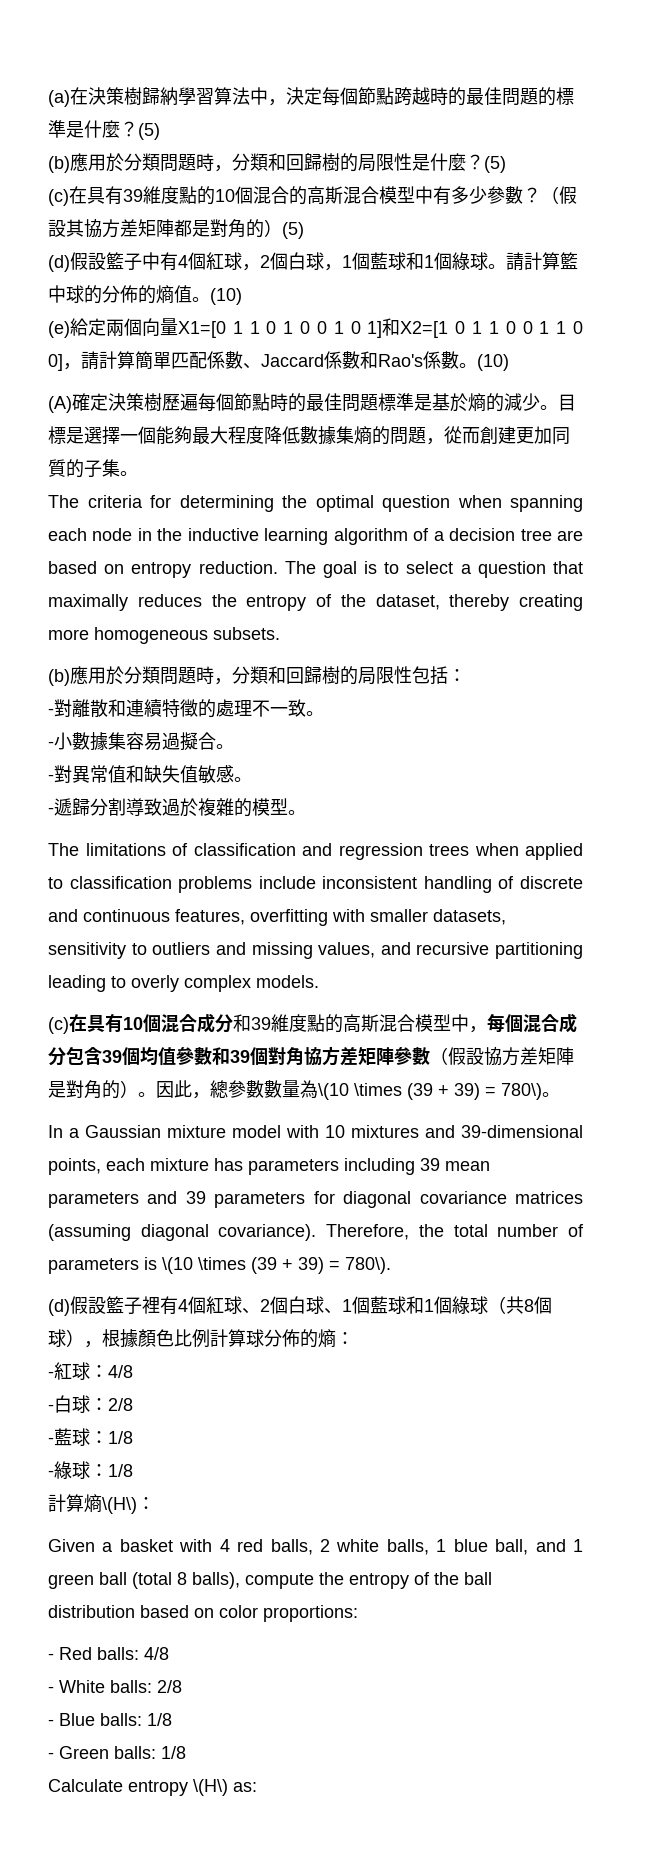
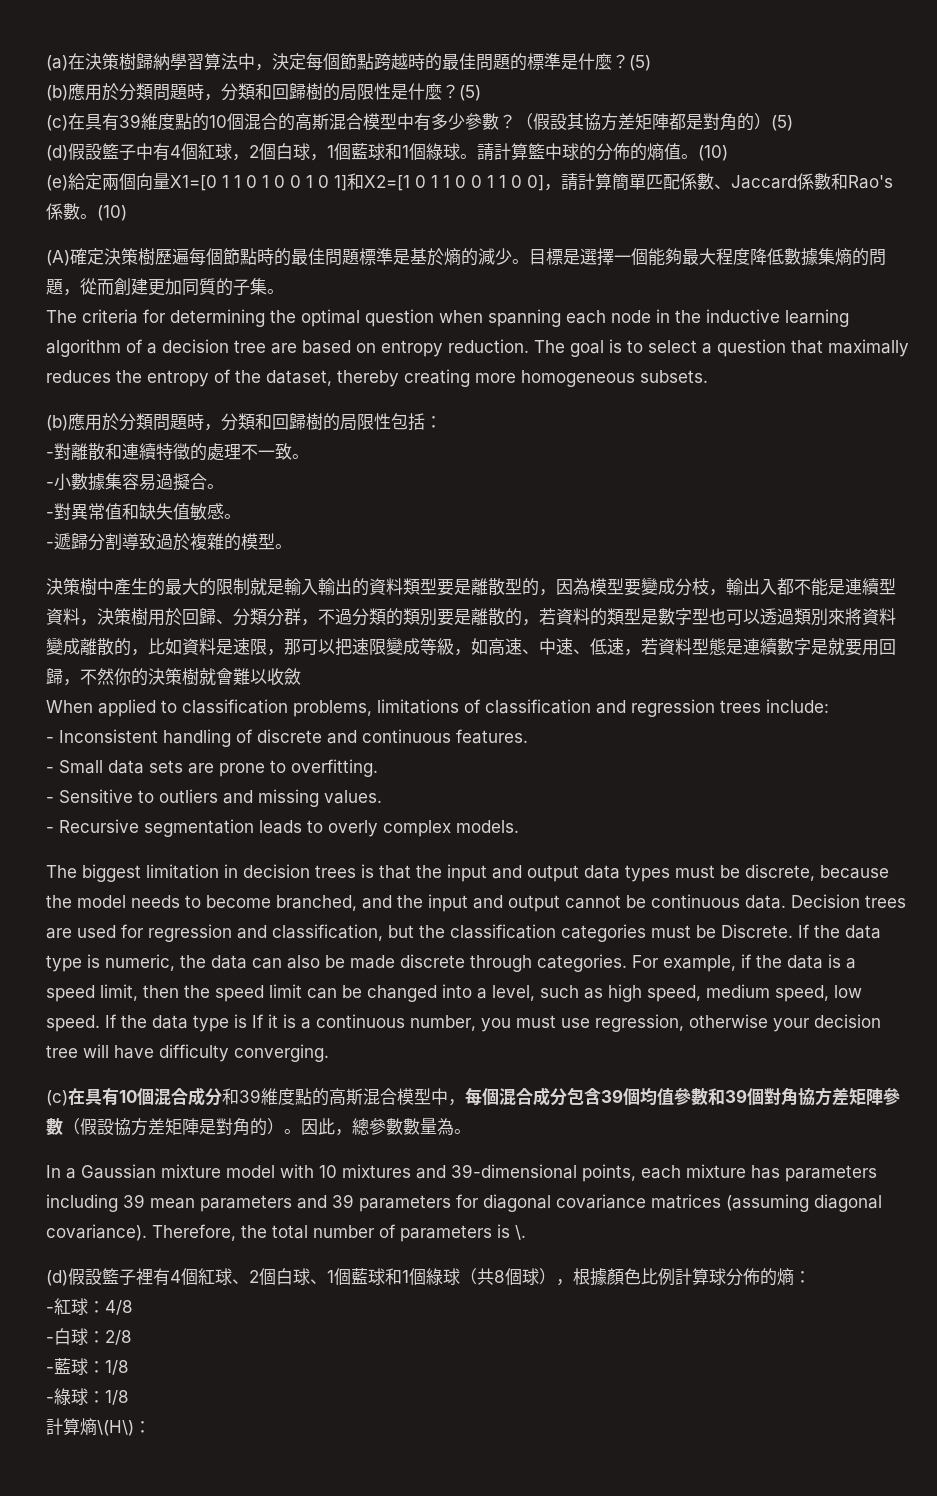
- The limitations of classification and regression trees when applied to classification problems include inconsistent handling of discrete and continuous features, overfitting with smaller datasets, sensitivity to outliers and missing values, and recursive partitioning leading to overly complex models.
+ 決策樹中產生的最大的限制就是輸入輸出的資料類型要是離散型的，因為模型要變成分枝，輸出入都不能是連續型資料，決策樹用於回歸、分類分群，不過分類的類別要是離散的，若資料的類型是數字型也可以透過類別來將資料變成離散的，比如資料是速限，那可以把速限變成等級，如高速、中速、低速，若資料型態是連續數字是就要用回歸，不然你的決策樹就會難以收斂
+ When applied to classification problems, limitations of classification and regression trees include:
+ - Inconsistent handling of discrete and continuous features.
+ - Small data sets are prone to overfitting.
+ - Sensitive to outliers and missing values.
+ - Recursive segmentation leads to overly complex models.
+ The biggest limitation in decision trees is that the input and output data types must be discrete, because the model needs to become branched, and the input and output cannot be continuous data. Decision trees are used for regression and classification, but the classification categories must be Discrete. If the data type is numeric, the data can also be made discrete through categories. For example, if the data is a speed limit, then the speed limit can be changed into a level, such as high speed, medium speed, low speed. If the data type is If it is a continuous number, you must use regression, otherwise your decision tree will have difficulty converging.
- 因此，總參數數量為\(10 \times (39 + 39) = 780\)。
+ 因此，總參數數量為。
- Therefore, the total number of parameters is \(10 \times (39 + 39) = 780\).
+ Therefore, the total number of parameters is \.
- Given a basket with 4 red balls, 2 white balls, 1 blue ball, and 1 green ball (total 8 balls), compute the entropy of the ball distribution based on color proportions:
- - Red balls: 4/8
- - White balls: 2/8
- - Blue balls: 1/8
- - Green balls: 1/8
- Calculate entropy \(H\) as:

